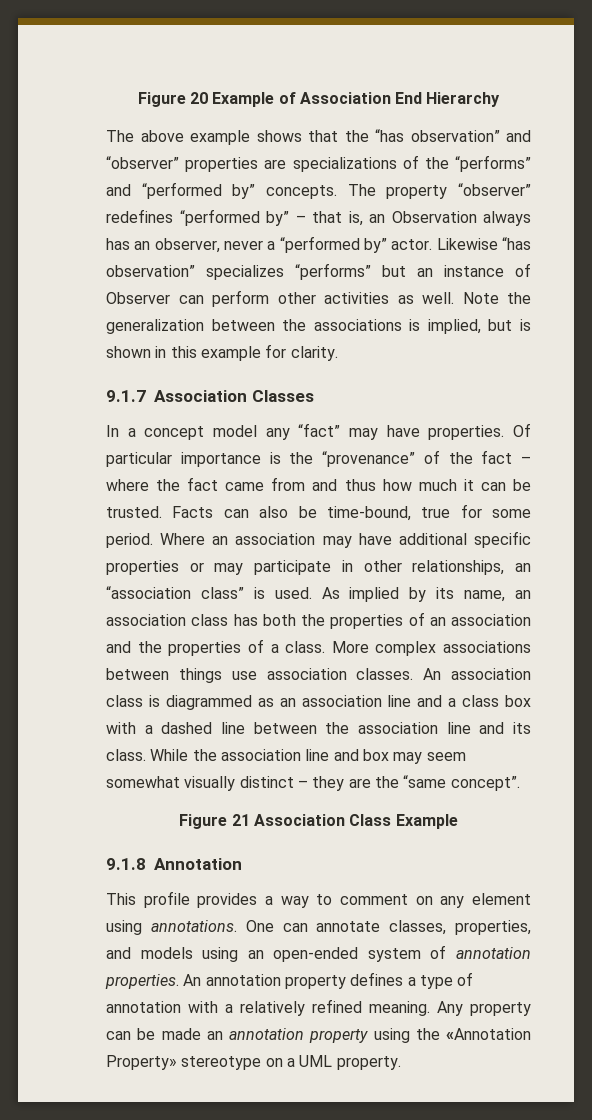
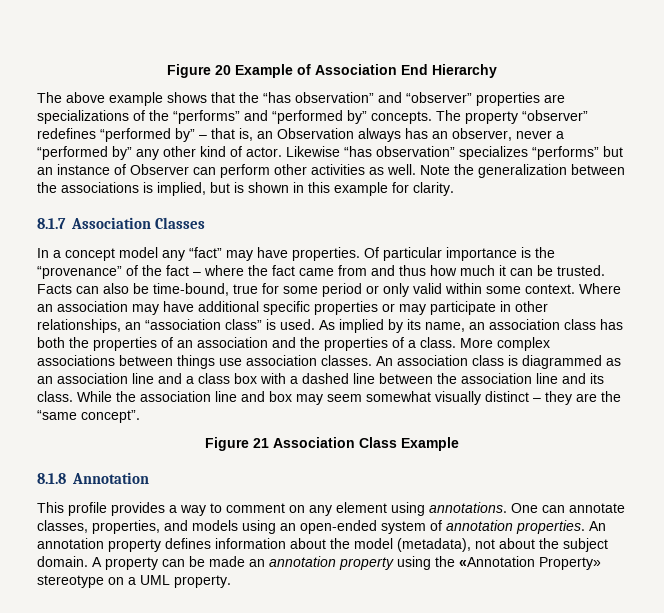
- The property “observer” redefines “performed by” – that is, an Observation always has an observer, never a “performed by” actor.
+ The property “observer” redefines “performed by” – that is, an Observation always has an observer, never a “performed by” any other kind of actor.
- 9.1.7 Association Classes
+ 8.1.7 Association Classes
- Facts can also be time-bound, true for some period.
+ Facts can also be time-bound, true for some period or only valid within some context.
- 9.1.8 Annotation
+ 8.1.8 Annotation
- An annotation property defines a type of annotation with a relatively refined meaning. Any property can be made an annotation property using the «Annotation Property» stereotype on a UML property.
+ An annotation property defines information about the model (metadata), not about the subject domain. A property can be made an annotation property using the «Annotation Property» stereotype on a UML property.

